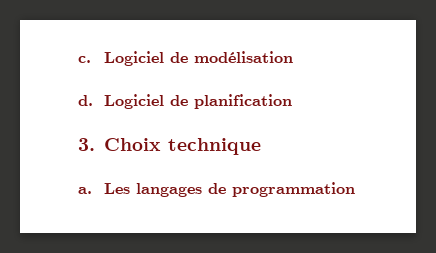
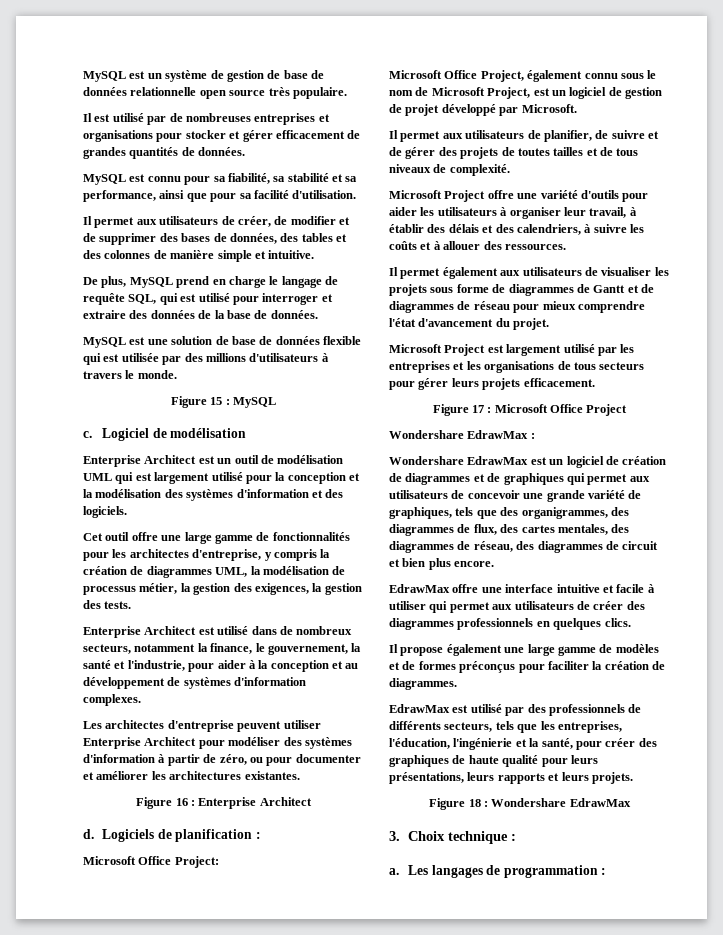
+ MySQL est un système de gestion de base de données relationnelle open source très populaire.
+ Il est utilisé par de nombreuses entreprises et organisations pour stocker et gérer efficacement de grandes quantités de données.
+ MySQL est connu pour sa fiabilité, sa stabilité et sa performance, ainsi que pour sa facilité d'utilisation.
+ Il permet aux utilisateurs de créer, de modifier et de supprimer des bases de données, des tables et des colonnes de manière simple et intuitive.
+ De plus, MySQL prend en charge le langage de requête SQL, qui est utilisé pour interroger et extraire des données de la base de données.
+ MySQL est une solution de base de données flexible qui est utilisée par des millions d'utilisateurs à travers le monde.
+ Figure 15 : MySQL
  c. Logiciel de modélisation
+ Enterprise Architect est un outil de modélisation UML qui est largement utilisé pour la conception et la modélisation des systèmes d'information et des logiciels.
+ Cet outil offre une large gamme de fonctionnalités pour les architectes d'entreprise, y compris la création de diagrammes UML, la modélisation de processus métier, la gestion des exigences, la gestion des tests.
+ Enterprise Architect est utilisé dans de nombreux secteurs, notamment la finance, le gouvernement, la santé et l'industrie, pour aider à la conception et au développement de systèmes d'information complexes.
+ Les architectes d'entreprise peuvent utiliser Enterprise Architect pour modéliser des systèmes d'information à partir de zéro, ou pour documenter et améliorer les architectures existantes.
+ Figure 16 : Enterprise Architect
- Logiciel de planification
+ Logiciels de planification :
+ Microsoft Office Project:
+ Microsoft Office Project, également connu sous le nom de Microsoft Project, est un logiciel de gestion de projet développé par Microsoft.
+ Il permet aux utilisateurs de planifier, de suivre et de gérer des projets de toutes tailles et de tous niveaux de complexité.
+ Microsoft Project offre une variété d'outils pour aider les utilisateurs à organiser leur travail, à établir des délais et des calendriers, à suivre les coûts et à allouer des ressources.
+ Il permet également aux utilisateurs de visualiser les projets sous forme de diagrammes de Gantt et de diagrammes de réseau pour mieux comprendre l'état d'avancement du projet.
+ Microsoft Project est largement utilisé par les entreprises et les organisations de tous secteurs pour gérer leurs projets efficacement.
+ Figure 17 : Microsoft Office Project
+ Wondershare EdrawMax :
+ Wondershare EdrawMax est un logiciel de création de diagrammes et de graphiques qui permet aux utilisateurs de concevoir une grande variété de graphiques, tels que des organigrammes, des diagrammes de flux, des cartes mentales, des diagrammes de réseau, des diagrammes de circuit et bien plus encore.
+ EdrawMax offre une interface intuitive et facile à utiliser qui permet aux utilisateurs de créer des diagrammes professionnels en quelques clics.
+ Il propose également une large gamme de modèles et de formes préconçus pour faciliter la création de diagrammes.
+ EdrawMax est utilisé par des professionnels de différents secteurs, tels que les entreprises, l'éducation, l'ingénierie et la santé, pour créer des graphiques de haute qualité pour leurs présentations, leurs rapports et leurs projets.
+ Figure 18 : Wondershare EdrawMax
- 3. Choix technique
+ 3. Choix technique :
- Les langages de programmation
+ Les langages de programmation :

